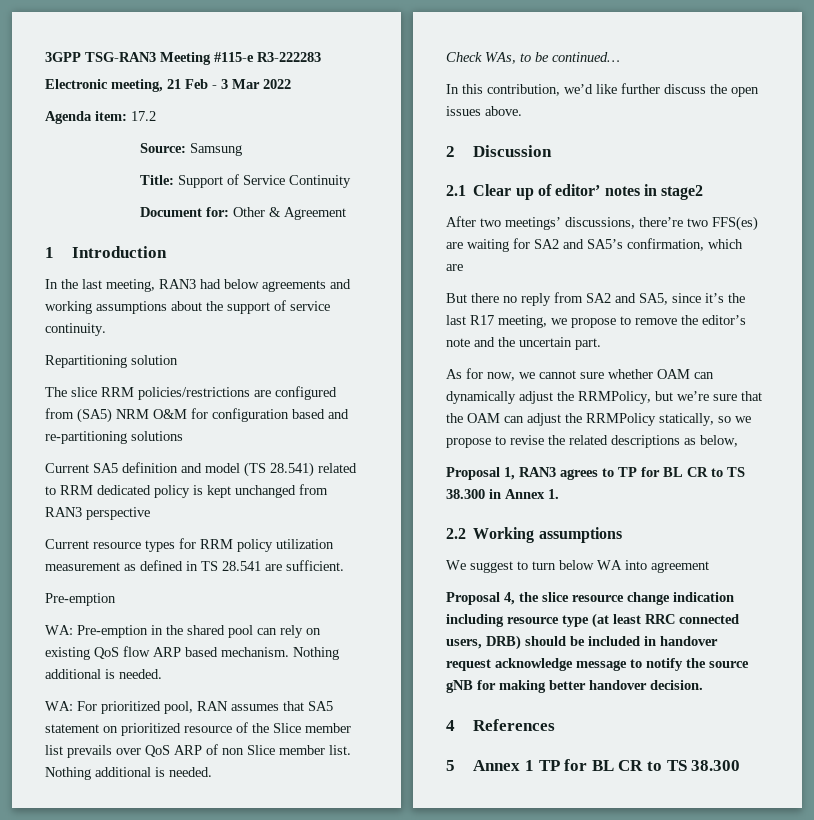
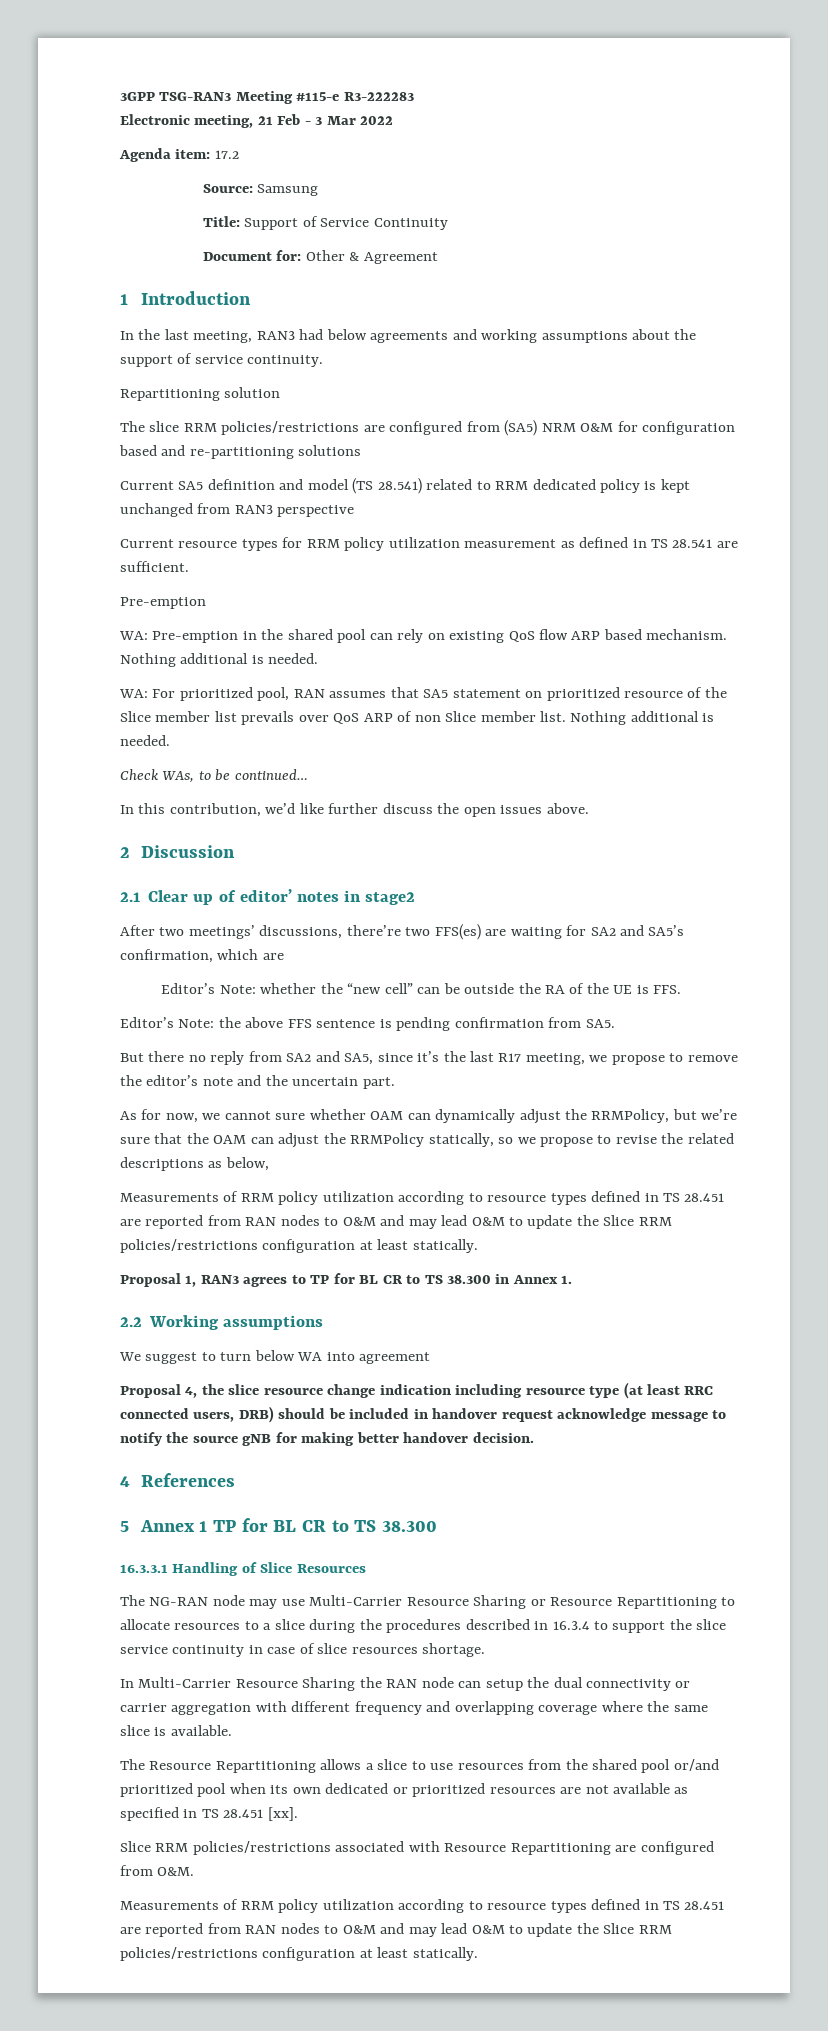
+ Editor’s Note: whether the “new cell” can be outside the RA of the UE is FFS.
+ Editor’s Note: the above FFS sentence is pending confirmation from SA5.
  As for now, we cannot sure whether OAM can dynamically adjust the RRMPolicy, but we’re sure that the OAM can adjust the RRMPolicy statically, so we propose to revise the related descriptions as below,
+ Measurements of RRM policy utilization according to resource types defined in TS 28.451 are reported from RAN nodes to O&M and may lead O&M to update the Slice RRM policies/restrictions configuration at least statically.
+ 16.3.3.1 Handling of Slice Resources
+ The NG-RAN node may use Multi-Carrier Resource Sharing or Resource Repartitioning to allocate resources to a slice during the procedures described in 16.3.4 to support the slice service continuity in case of slice resources shortage.
+ In Multi-Carrier Resource Sharing the RAN node can setup the dual connectivity or carrier aggregation with different frequency and overlapping coverage where the same slice is available.
+ The Resource Repartitioning allows a slice to use resources from the shared pool or/and prioritized pool when its own dedicated or prioritized resources are not available as specified in TS 28.451 [xx].
+ Slice RRM policies/restrictions associated with Resource Repartitioning are configured from O&M.
+ Measurements of RRM policy utilization according to resource types defined in TS 28.451 are reported from RAN nodes to O&M and may lead O&M to update the Slice RRM policies/restrictions configuration at least statically.

